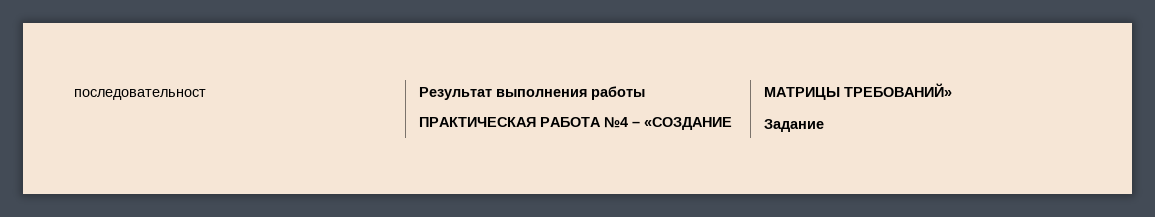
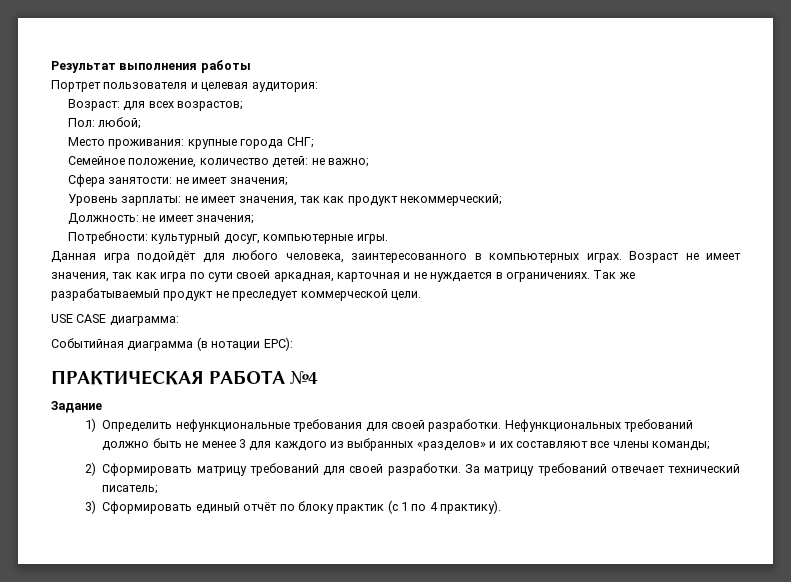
- последовательност
- ПРАКТИЧЕСКАЯ РАБОТА №4 – «СОЗДАНИЕ МАТРИЦЫ ТРЕБОВАНИЙ»
+ Портрет пользователя и целевая аудитория:
+ Возраст: для всех возрастов;
+ Пол: любой;
+ Место проживания: крупные города СНГ;
+ Семейное положение, количество детей: не важно;
+ Сфера занятости: не имеет значения;
+ Уровень зарплаты: не имеет значения, так как продукт некоммерческий;
+ Должность: не имеет значения;
+ Потребности: культурный досуг, компьютерные игры.
+ Данная игра подойдёт для любого человека, заинтересованного в компьютерных играх. Возраст не имеет значения, так как игра по сути своей аркадная, карточная и не нуждается в ограничениях. Так же разрабатываемый продукт не преследует коммерческой цели.
+ USE CASE диаграмма:
+ Событийная диаграмма (в нотации EPC):
+ ПРАКТИЧЕСКАЯ РАБОТА №4
  Задание
+ 1) Определить нефункциональные требования для своей разработки. Нефункциональных требований должно быть не менее 3 для каждого из выбранных «разделов» и их составляют все члены команды;
+ 2) Сформировать матрицу требований для своей разработки. За матрицу требований отвечает технический писатель;
+ 3) Сформировать единый отчёт по блоку практик (с 1 по 4 практику).

